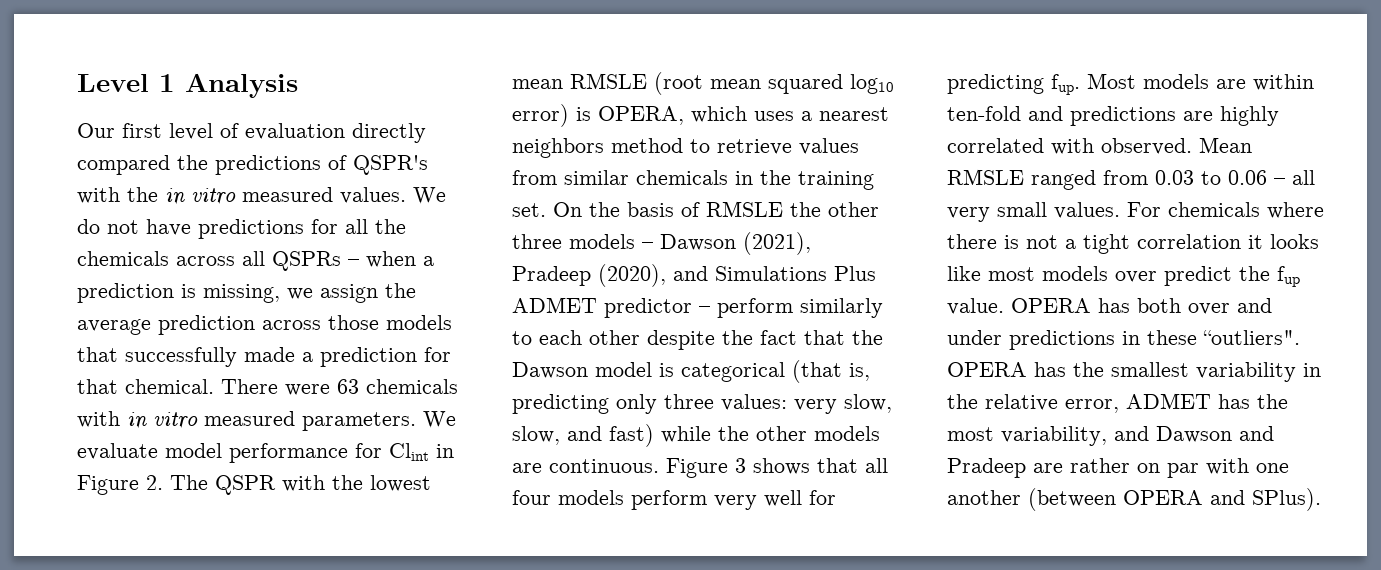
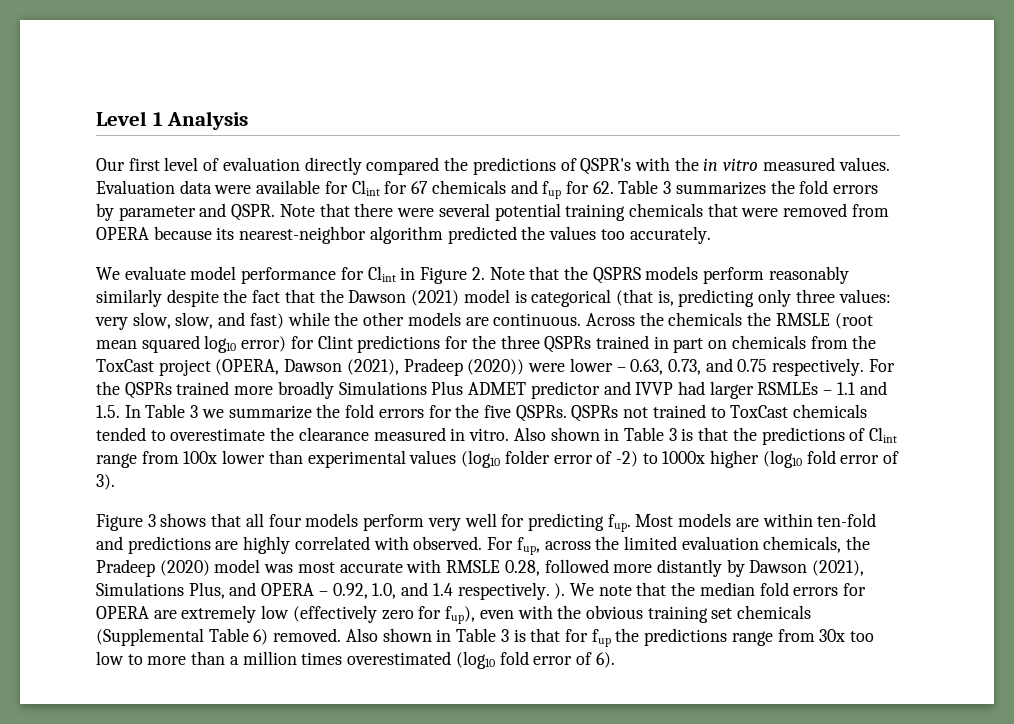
- We do not have predictions for all the chemicals across all QSPRs – when a prediction is missing, we assign the average prediction across those models that successfully made a prediction for that chemical. There were 63 chemicals with in vitro measured parameters. We evaluate model performance for Clint in Figure 2. The QSPR with the lowest mean RMSLE (root mean squared log10 error) is OPERA, which uses a nearest neighbors method to retrieve values from similar chemicals in the training set. On the basis of RMSLE the other three models – Dawson (2021), Pradeep (2020), and Simulations Plus ADMET predictor – perform similarly to each other despite the fact that the Dawson model is categorical (that is, predicting only three values: very slow, slow, and fast) while the other models are continuous. Figure 3 shows that all four models perform very well for predicting fup.
+ Evaluation data were available for Clint for 67 chemicals and fup for 62. Table 3 summarizes the fold errors by parameter and QSPR. Note that there were several potential training chemicals that were removed from OPERA because its nearest-neighbor algorithm predicted the values too accurately.
+ We evaluate model performance for Clint in Figure 2. Note that the QSPRS models perform reasonably similarly despite the fact that the Dawson (2021) model is categorical (that is, predicting only three values: very slow, slow, and fast) while the other models are continuous. Across the chemicals the RMSLE (root mean squared log10 error) for Clint predictions for the three QSPRs trained in part on chemicals from the ToxCast project (OPERA, Dawson (2021), Pradeep (2020)) were lower – 0.63, 0.73, and 0.75 respectively. For the QSPRs trained more broadly Simulations Plus ADMET predictor and IVVP had larger RSMLEs – 1.1 and 1.5. In Table 3 we summarize the fold errors for the five QSPRs. QSPRs not trained to ToxCast chemicals tended to overestimate the clearance measured in vitro. Also shown in Table 3 is that the predictions of Clint range from 100x lower than experimental values (log10 folder error of -2) to 1000x higher (log10 fold error of 3).
+ Figure 3 shows that all four models perform very well for predicting fup.
- Mean RMSLE ranged from 0.03 to 0.06 – all very small values. For chemicals where there is not a tight correlation it looks like most models over predict the fup value. OPERA has both over and under predictions in these “outliers". OPERA has the smallest variability in the relative error, ADMET has the most variability, and Dawson and Pradeep are rather on par with one another (between OPERA and SPlus).
+ For fup, across the limited evaluation chemicals, the Pradeep (2020) model was most accurate with RMSLE 0.28, followed more distantly by Dawson (2021), Simulations Plus, and OPERA – 0.92, 1.0, and 1.4 respectively. ). We note that the median fold errors for OPERA are extremely low (effectively zero for fup), even with the obvious training set chemicals (Supplemental Table 6) removed. Also shown in Table 3 is that for fup the predictions range from 30x too low to more than a million times overestimated (log10 fold error of 6).

